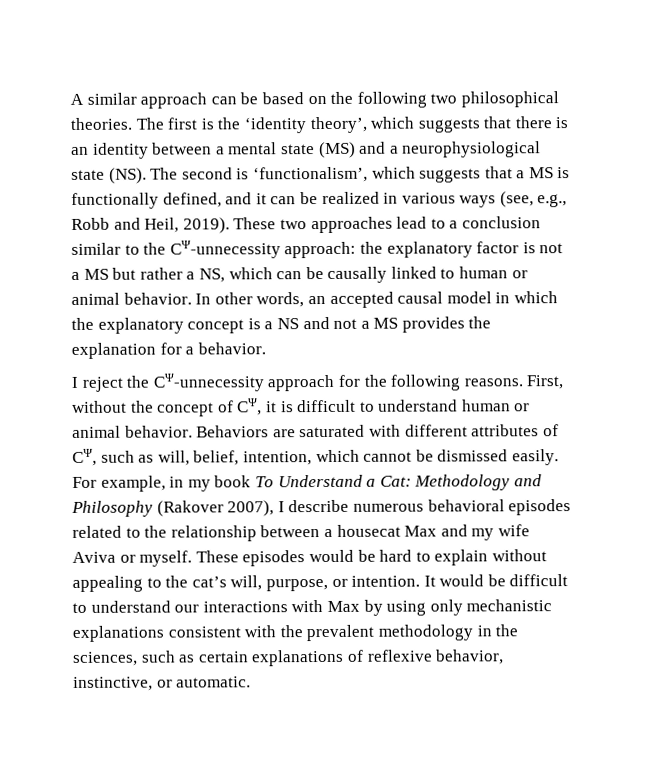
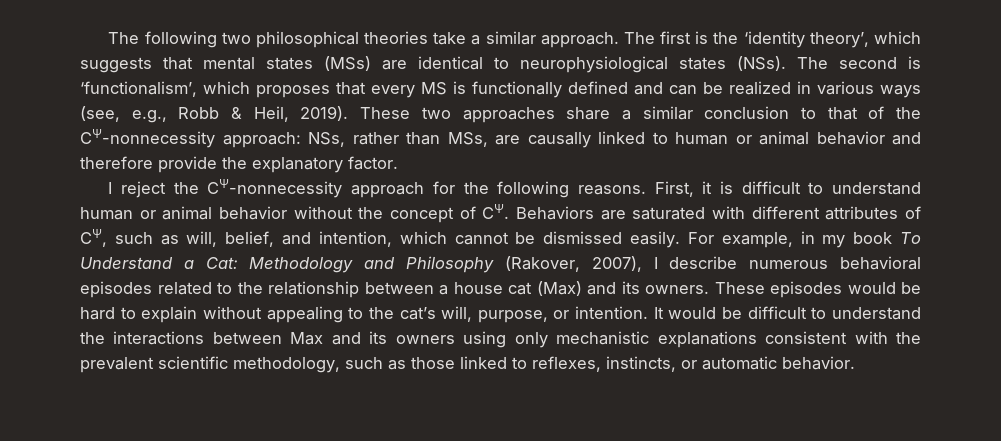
- A similar approach can be based on the following two philosophical theories.
+ The following two philosophical theories take a similar approach.
- The first is the ‘identity theory’, which suggests that there is an identity between a mental state (MS) and a neurophysiological state (NS). The second is ‘functionalism’, which suggests that a MS is functionally defined, and it can be realized in various ways (see, e.g., Robb and Heil, 2019).
+ The first is the ‘identity theory’, which suggests that mental states (MSs) are identical to neurophysiological states (NSs). The second is ‘functionalism’, which proposes that every MS is functionally defined and can be realized in various ways (see, e.g., Robb & Heil, 2019).
- These two approaches lead to a conclusion similar to the CΨ-unnecessity approach: the explanatory factor is not a MS but rather a NS, which can be causally linked to human or animal behavior. In other words, an accepted causal model in which the explanatory concept is a NS and not a MS provides the explanation for a behavior.
+ These two approaches share a similar conclusion to that of the CΨ-nonnecessity approach: NSs, rather than MSs, are causally linked to human or animal behavior and therefore provide the explanatory factor.
- I reject the CΨ-unnecessity approach for the following reasons.
+ I reject the CΨ-nonnecessity approach for the following reasons.
- First, without the concept of CΨ, it is difficult to understand human or animal behavior. Behaviors are saturated with different attributes of CΨ, such as will, belief, intention, which cannot be dismissed easily.
+ First, it is difficult to understand human or animal behavior without the concept of CΨ. Behaviors are saturated with different attributes of CΨ, such as will, belief, and intention, which cannot be dismissed easily.
- For example, in my book To Understand a Cat: Methodology and Philosophy (Rakover 2007), I describe numerous behavioral episodes related to the relationship between a housecat Max and my wife Aviva or myself.
+ For example, in my book To Understand a Cat: Methodology and Philosophy (Rakover, 2007), I describe numerous behavioral episodes related to the relationship between a house cat (Max) and its owners.
- It would be difficult to understand our interactions with Max by using only mechanistic explanations consistent with the prevalent methodology in the sciences, such as certain explanations of reflexive behavior, instinctive, or automatic.
+ It would be difficult to understand the interactions between Max and its owners using only mechanistic explanations consistent with the prevalent scientific methodology, such as those linked to reflexes, instincts, or automatic behavior.

